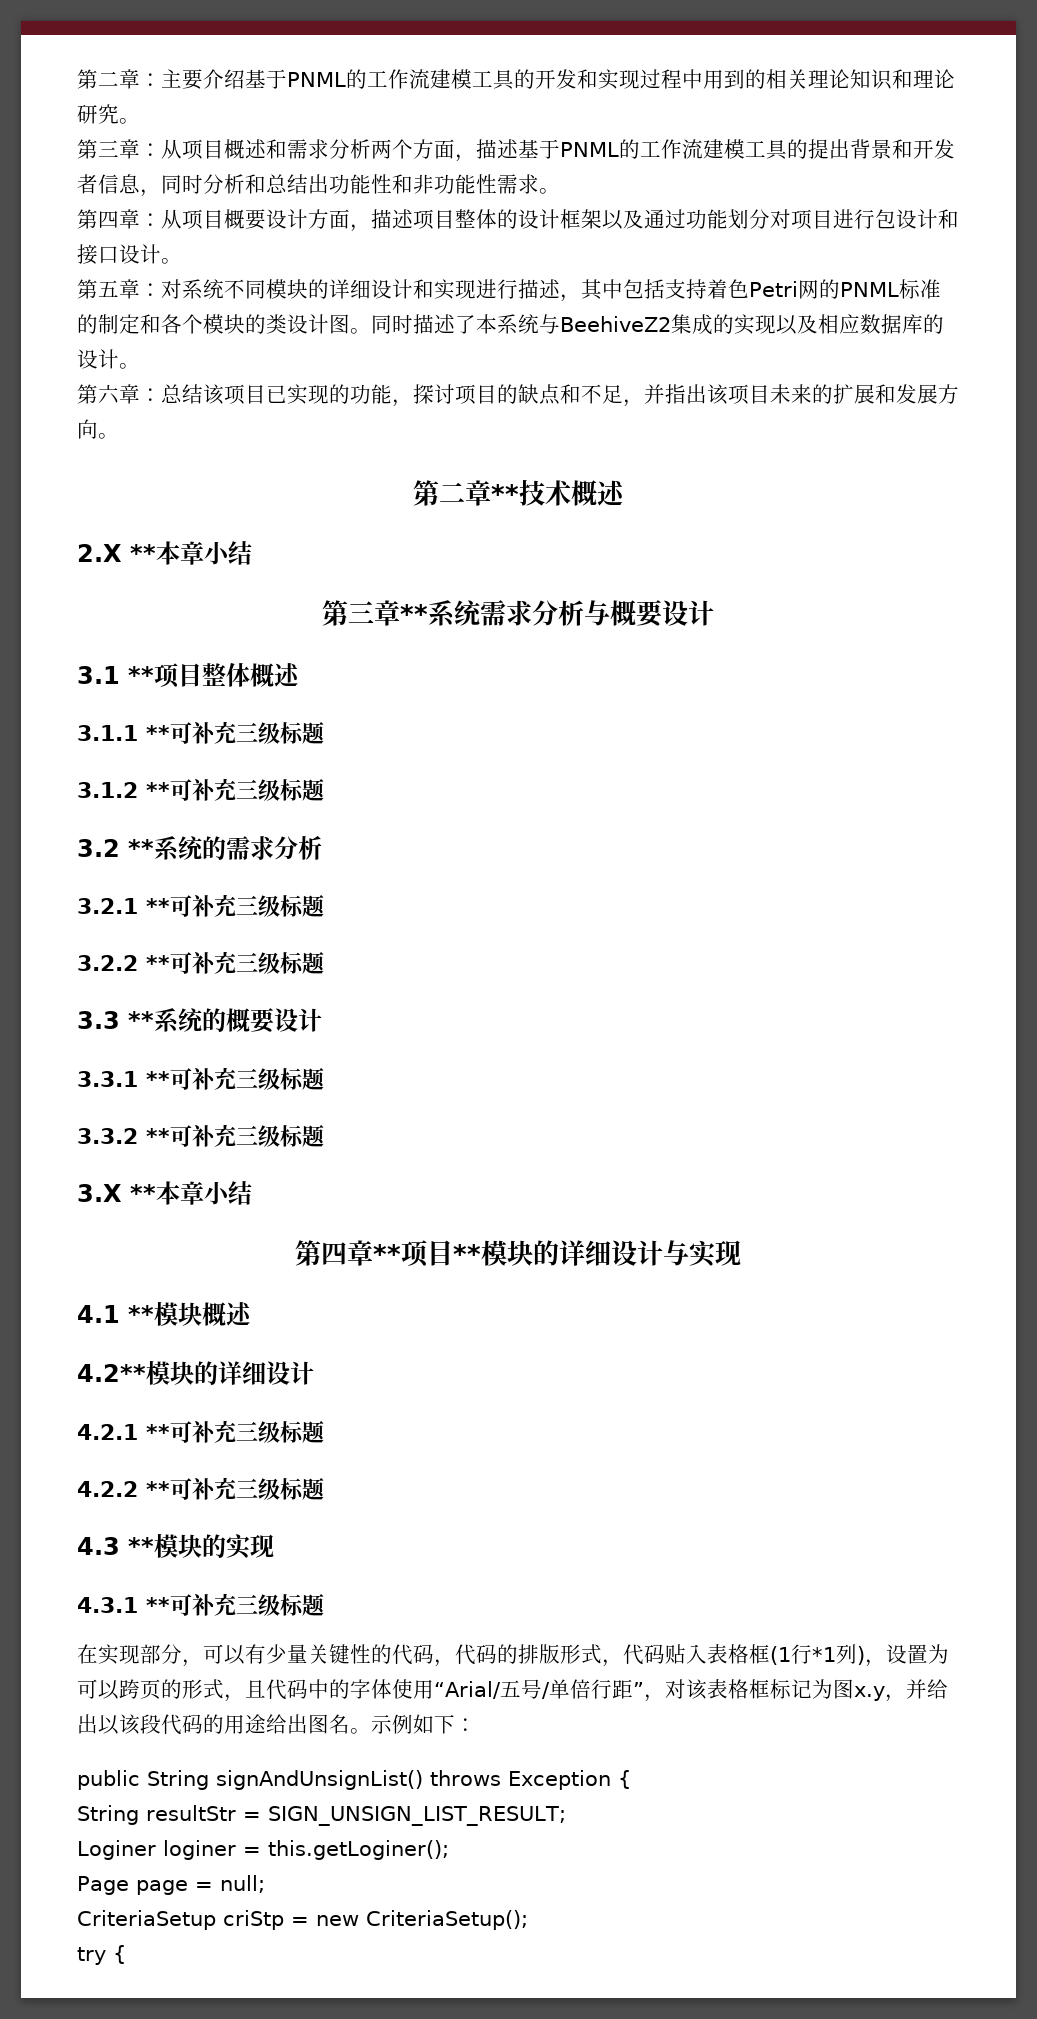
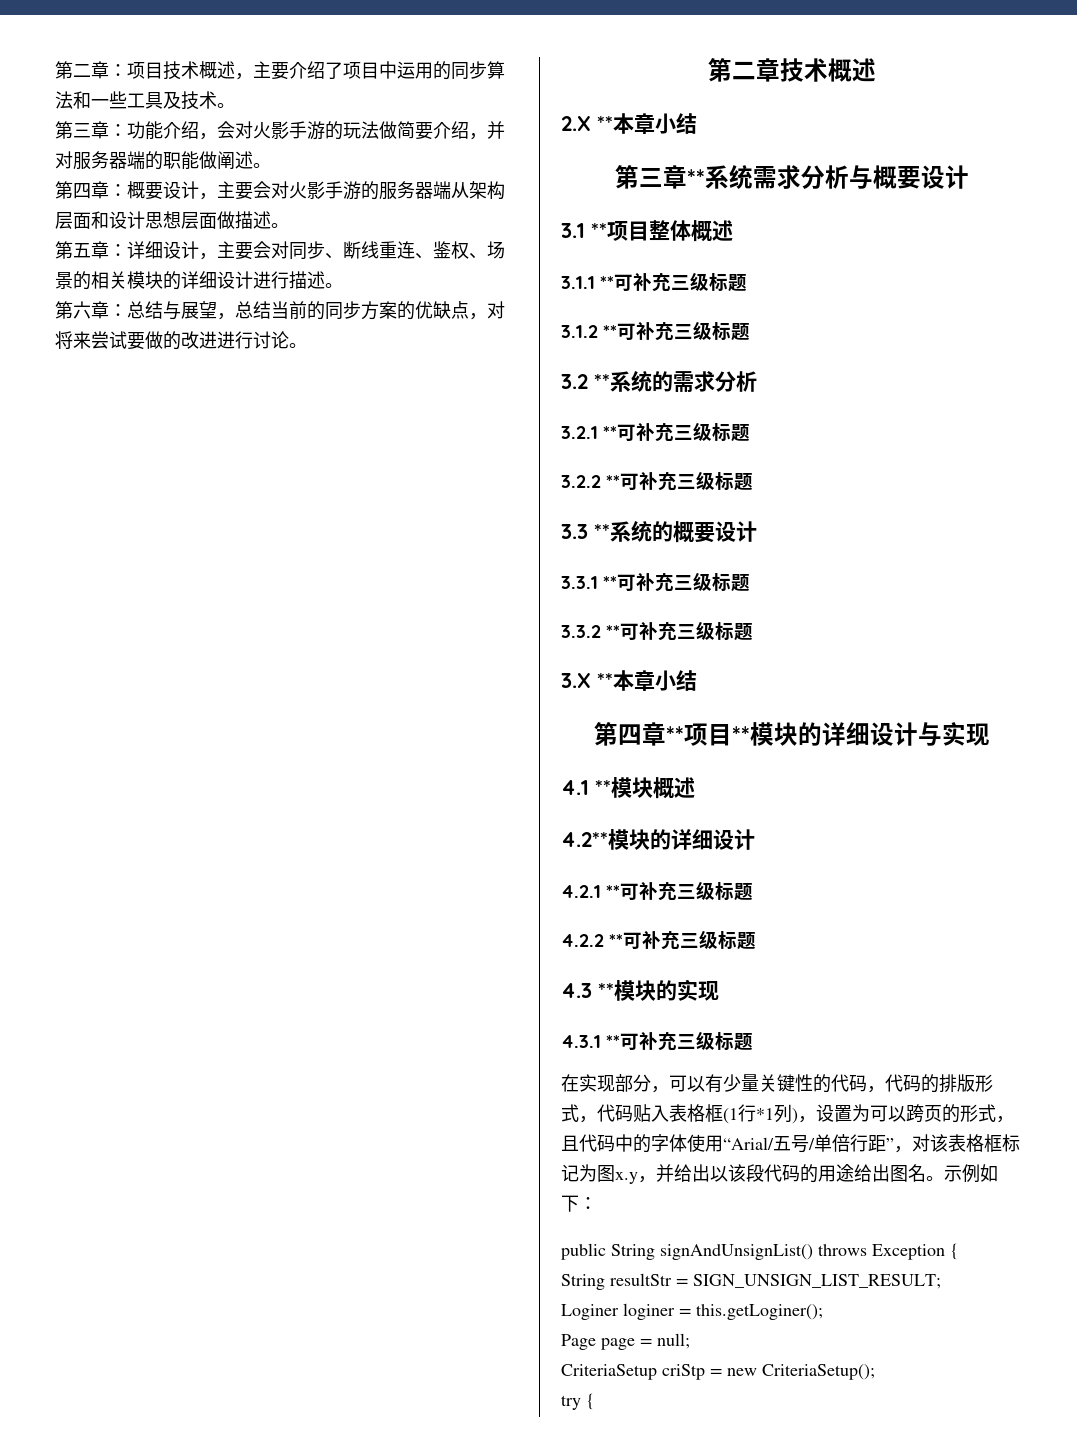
- 第二章：主要介绍基于PNML的工作流建模工具的开发和实现过程中用到的相关理论知识和理论研究。
- 第三章：从项目概述和需求分析两个方面，描述基于PNML的工作流建模工具的提出背景和开发者信息，同时分析和总结出功能性和非功能性需求。
+ 第二章：项目技术概述，主要介绍了项目中运用的同步算法和一些工具及技术。
+ 第三章：功能介绍，会对火影手游的玩法做简要介绍，并对服务器端的职能做阐述。
- 第四章：从项目概要设计方面，描述项目整体的设计框架以及通过功能划分对项目进行包设计和接口设计。
- 第五章：对系统不同模块的详细设计和实现进行描述，其中包括支持着色Petri网的PNML标准的制定和各个模块的类设计图。同时描述了本系统与BeehiveZ2集成的实现以及相应数据库的设计。
- 第六章：总结该项目已实现的功能，探讨项目的缺点和不足，并指出该项目未来的扩展和发展方向。
+ 第四章：概要设计，主要会对火影手游的服务器端从架构层面和设计思想层面做描述。
+ 第五章：详细设计，主要会对同步、断线重连、鉴权、场景的相关模块的详细设计进行描述。
+ 第六章：总结与展望，总结当前的同步方案的优缺点，对将来尝试要做的改进进行讨论。
- 第二章**技术概述
+ 第二章技术概述

